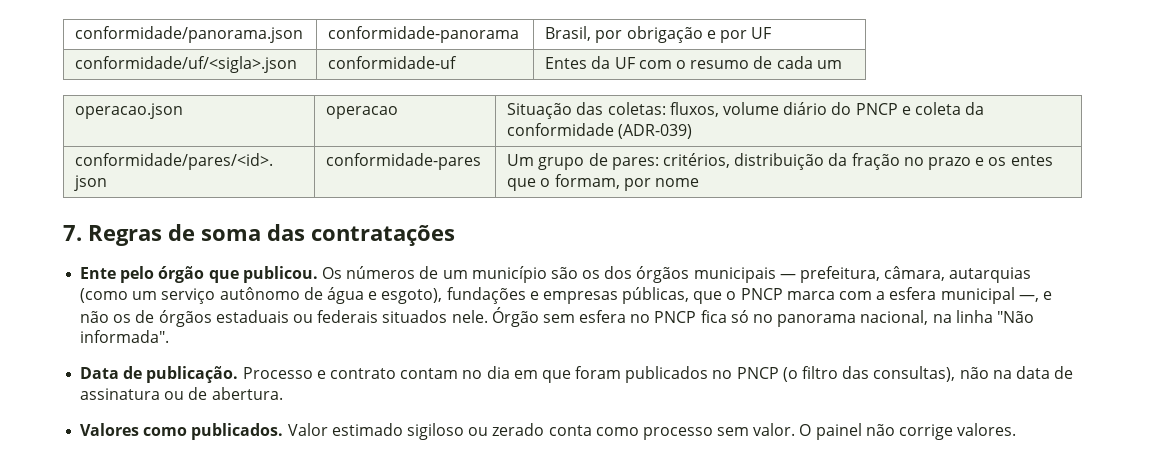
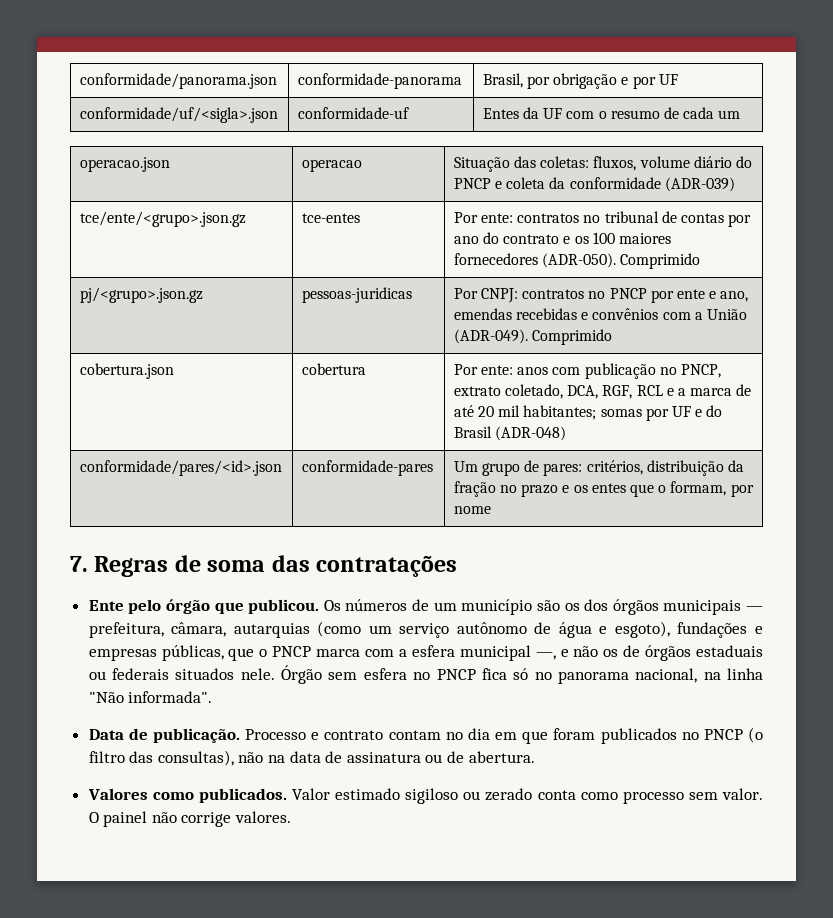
+ tce/ente/<grupo>.json.gz | tce-entes | Por ente: contratos no tribunal de contas por ano do contrato e os 100 maiores fornecedores (ADR-050). Comprimido
+ pj/<grupo>.json.gz | pessoas-juridicas | Por CNPJ: contratos no PNCP por ente e ano, emendas recebidas e convênios com a União (ADR-049). Comprimido
+ cobertura.json | cobertura | Por ente: anos com publicação no PNCP, extrato coletado, DCA, RGF, RCL e a marca de até 20 mil habitantes; somas por UF e do Brasil (ADR-048)

